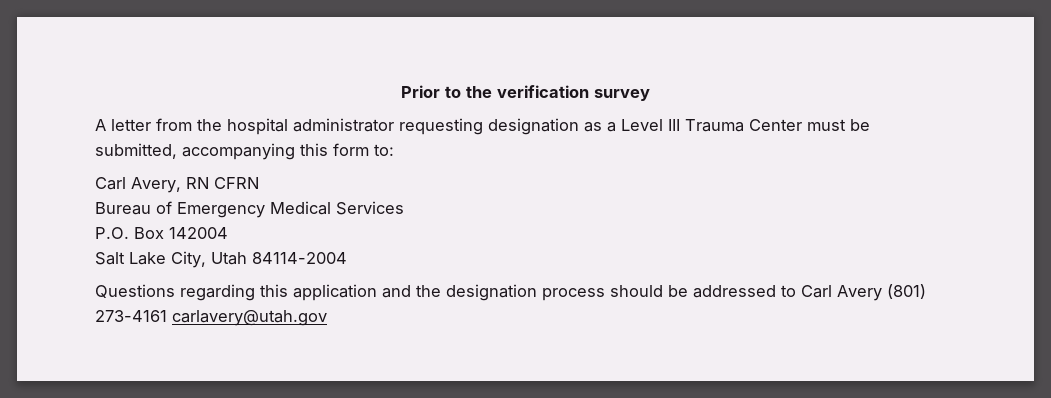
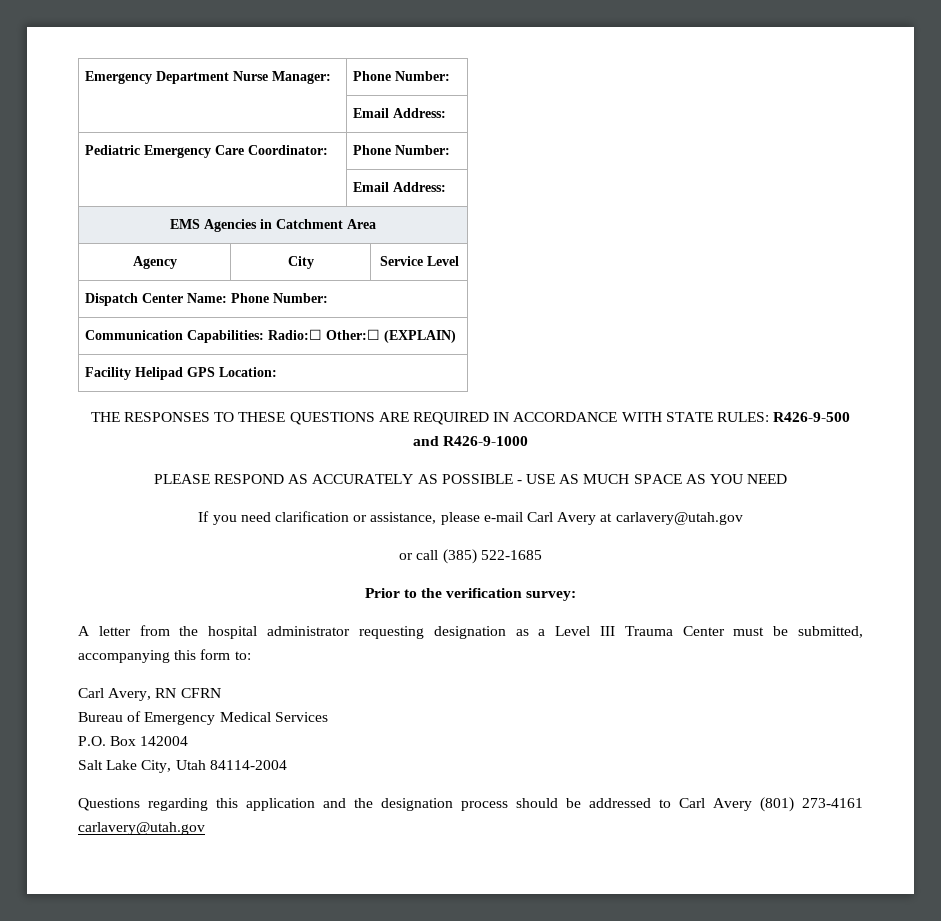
+ Emergency Department Nurse Manager: | Phone Number:
+ | Email Address:
+ Pediatric Emergency Care Coordinator: | Phone Number:
+ | Email Address:
+ EMS Agencies in Catchment Area
+ Agency | City | Service Level
+ Dispatch Center Name: Phone Number:
+ Communication Capabilities: Radio:☐ Other:☐ (EXPLAIN)
+ Facility Helipad GPS Location:
+ THE RESPONSES TO THESE QUESTIONS ARE REQUIRED IN ACCORDANCE WITH STATE RULES: R426-9-500 and R426-9-1000
+ PLEASE RESPOND AS ACCURATELY AS POSSIBLE - USE AS MUCH SPACE AS YOU NEED
+ If you need clarification or assistance, please e-mail Carl Avery at carlavery@utah.gov
+ or call (385) 522-1685
- Prior to the verification survey
+ Prior to the verification survey:

